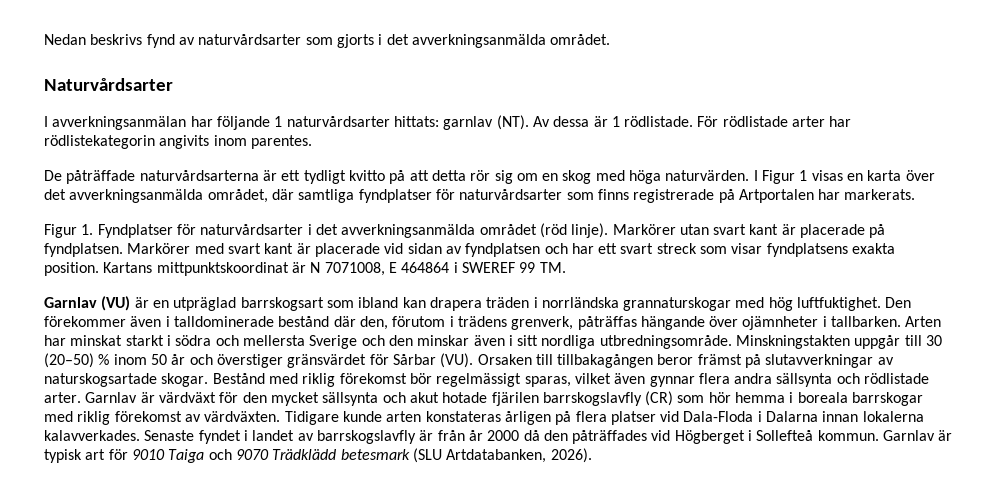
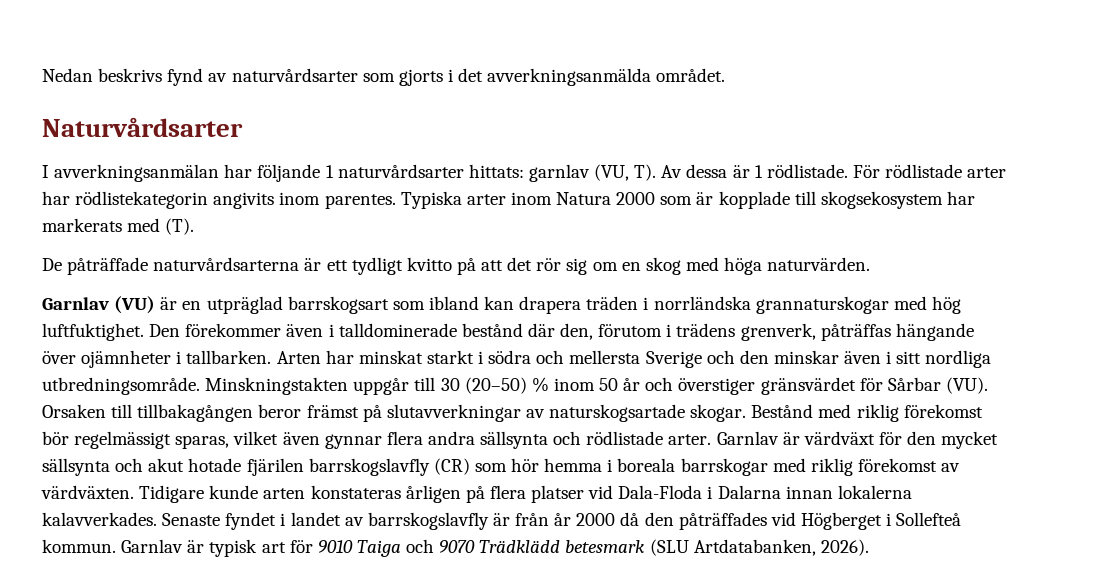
- I avverkningsanmälan har följande 1 naturvårdsarter hittats: garnlav (NT). Av dessa är 1 rödlistade.
+ I avverkningsanmälan har följande 1 naturvårdsarter hittats: garnlav (VU, T). Av dessa är 1 rödlistade.
+ Typiska arter inom Natura 2000 som är kopplade till skogsekosystem har markerats med (T).
- De påträffade naturvårdsarterna är ett tydligt kvitto på att detta rör sig om en skog med höga naturvärden. I Figur 1 visas en karta över det avverkningsanmälda området, där samtliga fyndplatser för naturvårdsarter som finns registrerade på Artportalen har markerats.
- Figur 1. Fyndplatser för naturvårdsarter i det avverkningsanmälda området (röd linje). Markörer utan svart kant är placerade på fyndplatsen. Markörer med svart kant är placerade vid sidan av fyndplatsen och har ett svart streck som visar fyndplatsens exakta position. Kartans mittpunktskoordinat är N 7071008, E 464864 i SWEREF 99 TM.
+ De påträffade naturvårdsarterna är ett tydligt kvitto på att det rör sig om en skog med höga naturvärden.

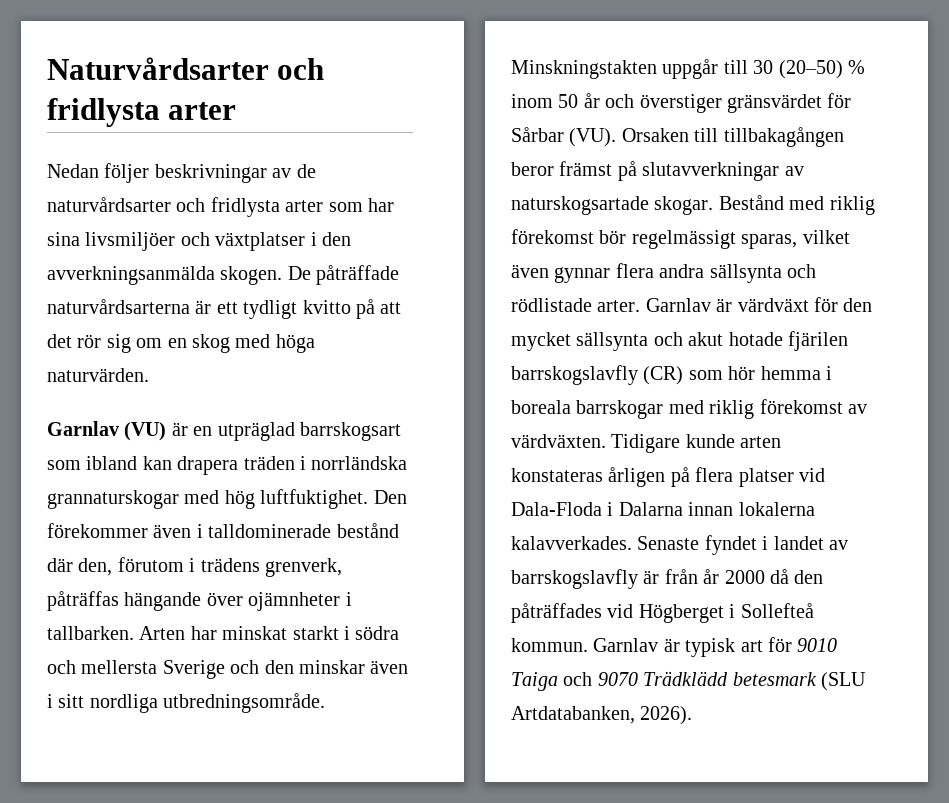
- Nedan beskrivs fynd av naturvårdsarter som gjorts i det avverkningsanmälda området.
- Naturvårdsarter
- I avverkningsanmälan har följande 1 naturvårdsarter hittats: garnlav (VU, T). Av dessa är 1 rödlistade. För rödlistade arter har rödlistekategorin angivits inom parentes. Typiska arter inom Natura 2000 som är kopplade till skogsekosystem har markerats med (T).
- De påträffade naturvårdsarterna är ett tydligt kvitto på att det rör sig om en skog med höga naturvärden.
+ Naturvårdsarter och fridlysta arter
+ Nedan följer beskrivningar av de naturvårdsarter och fridlysta arter som har sina livsmiljöer och växtplatser i den avverkningsanmälda skogen. De påträffade naturvårdsarterna är ett tydligt kvitto på att det rör sig om en skog med höga naturvärden.

